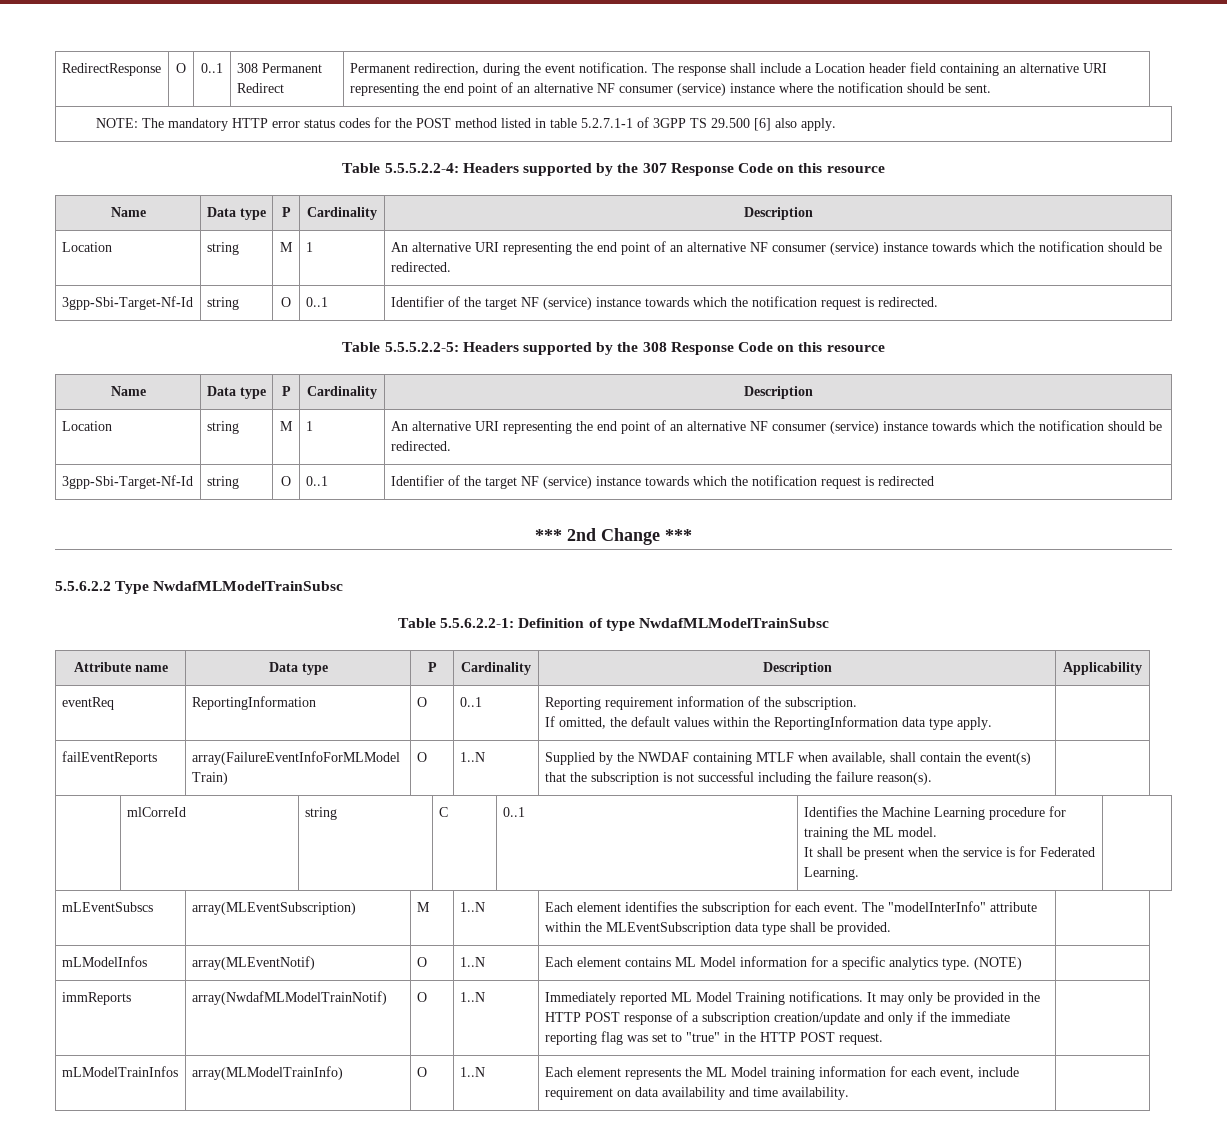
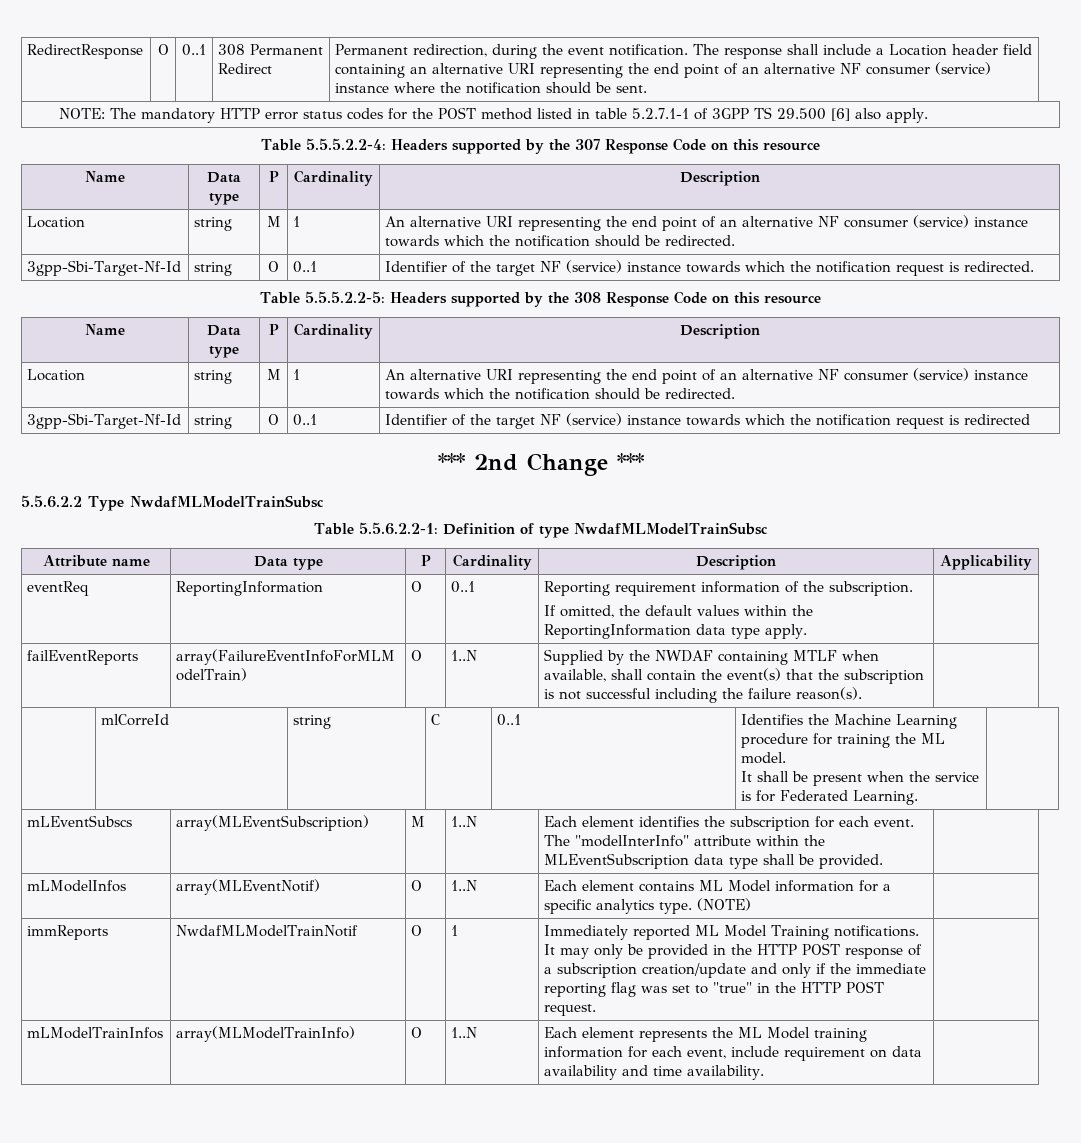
- immReports | array(NwdafMLModelTrainNotif) | O | 1..N | Immediately reported ML Model Training notifications. It may only be provided in the HTTP POST response of a subscription creation/update and only if the immediate reporting flag was set to "true" in the HTTP POST request. |
+ immReports | NwdafMLModelTrainNotif | O | 1 | Immediately reported ML Model Training notifications. It may only be provided in the HTTP POST response of a subscription creation/update and only if the immediate reporting flag was set to "true" in the HTTP POST request. |

